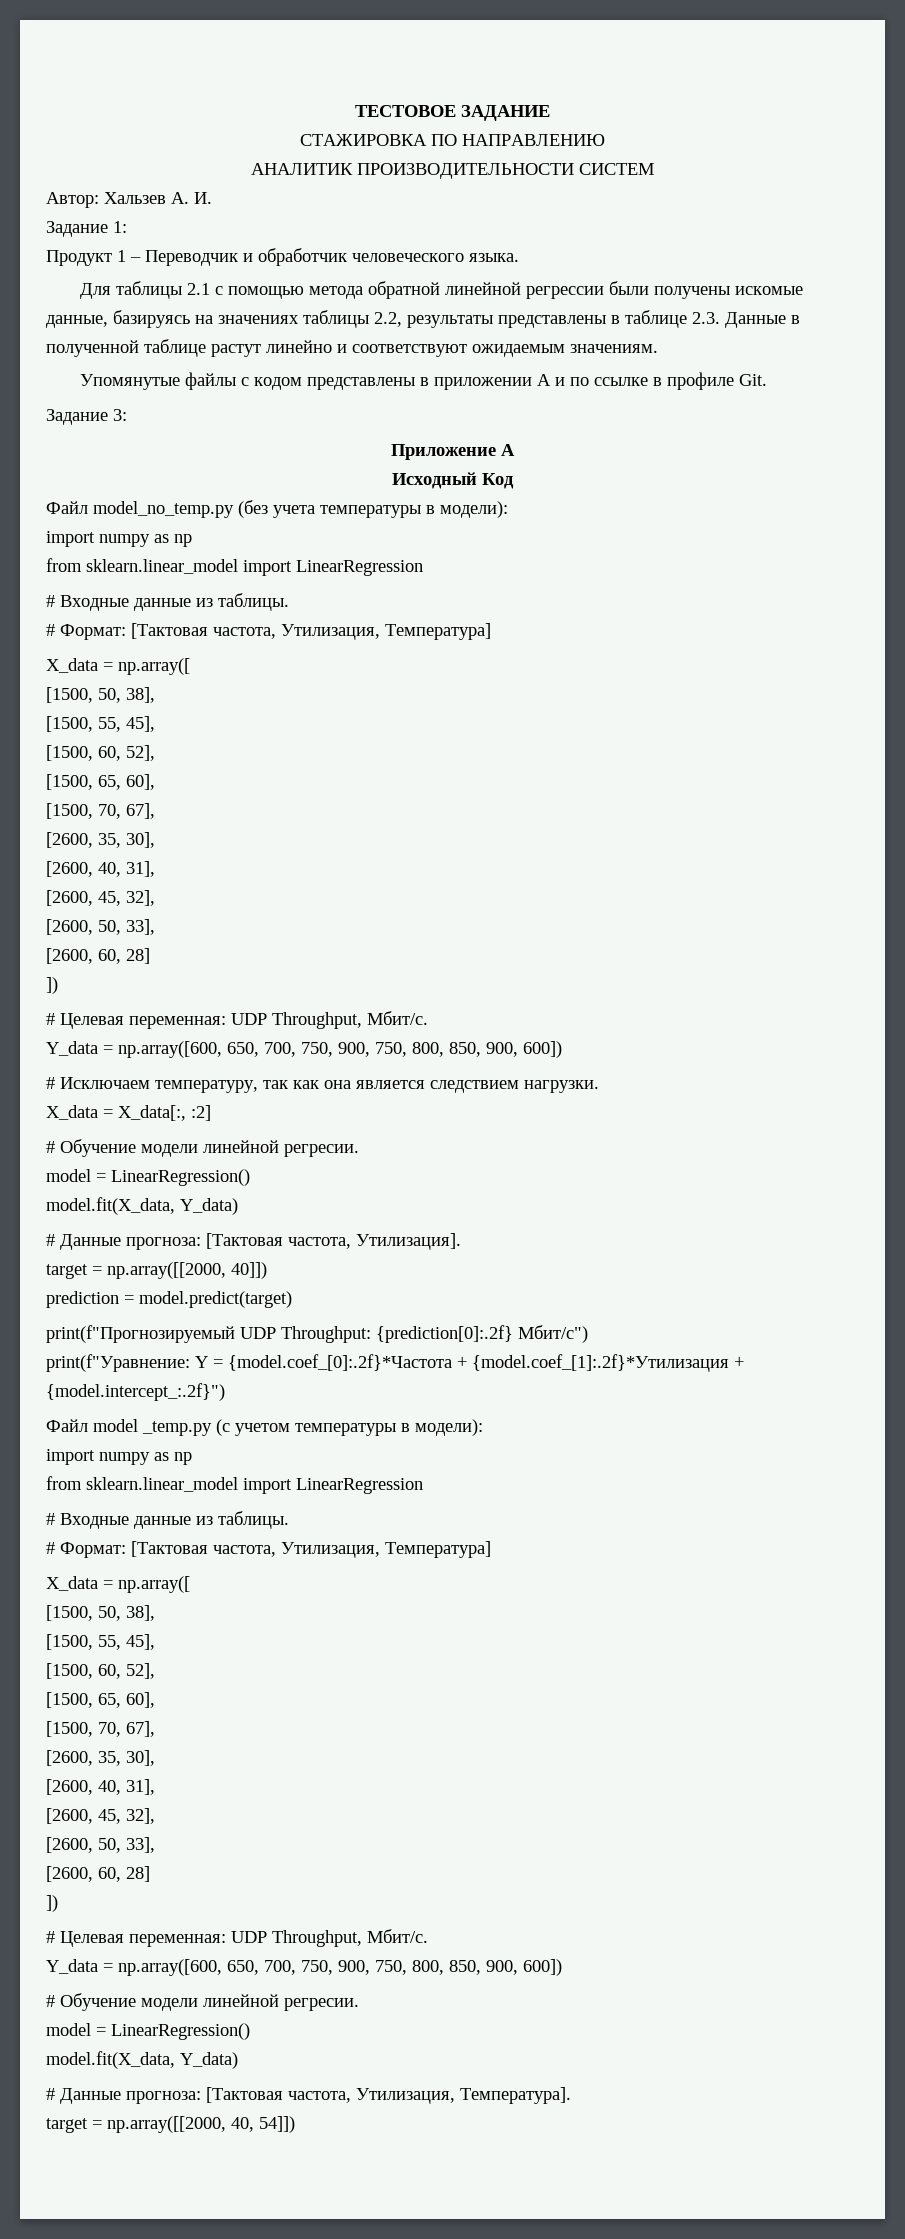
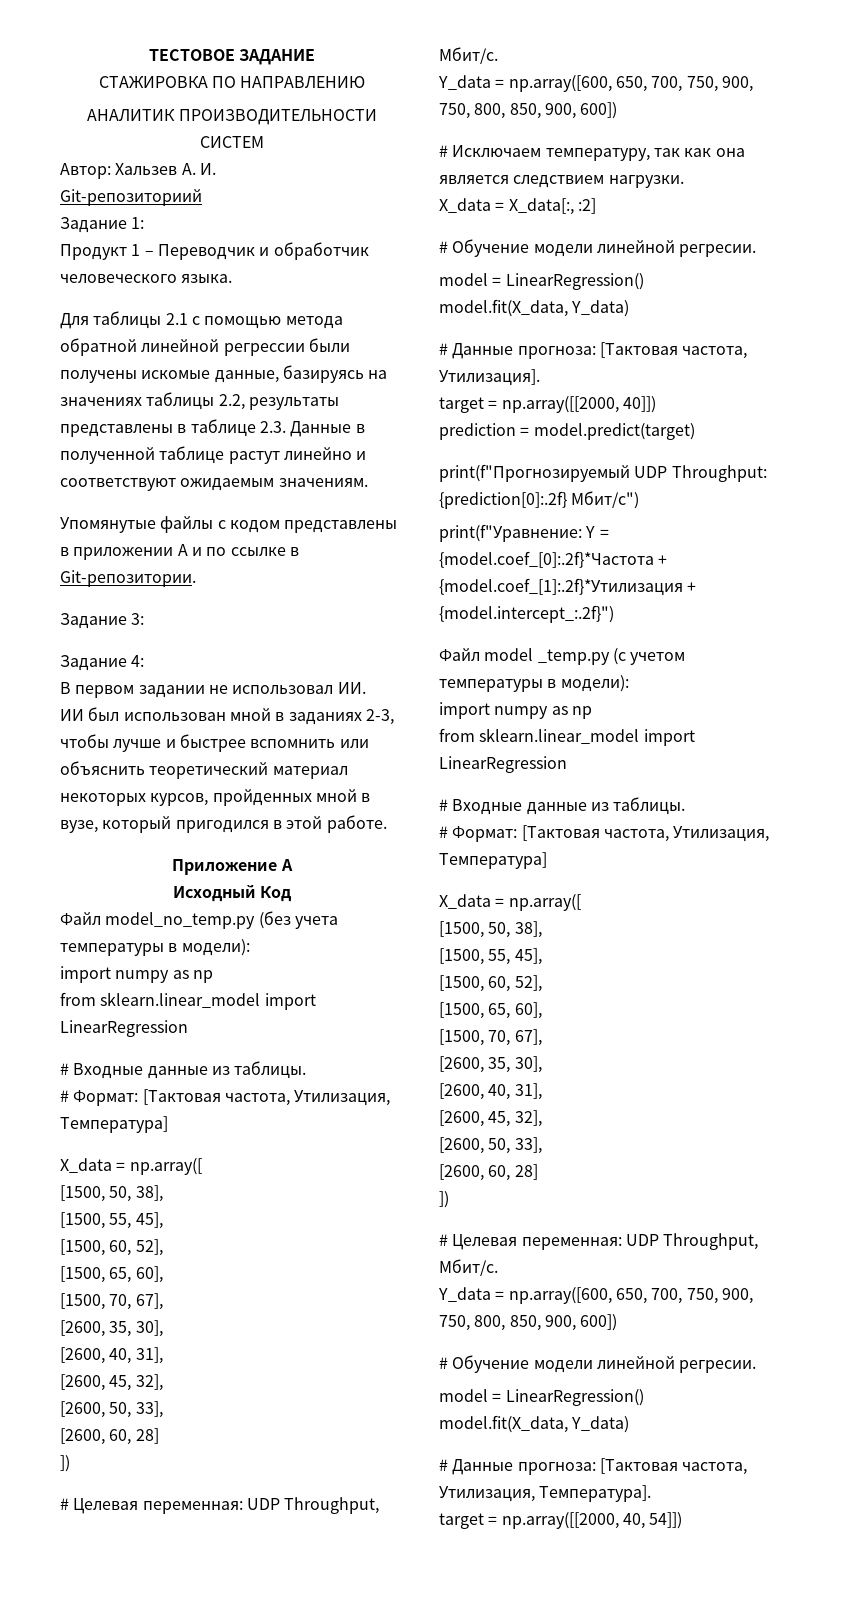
+ Git-репозиториий
- Упомянутые файлы с кодом представлены в приложении А и по ссылке в профиле Git.
+ Упомянутые файлы с кодом представлены в приложении А и по ссылке в Git-репозитории.
+ Задание 4:
+ В первом задании не использовал ИИ.
+ ИИ был использован мной в заданиях 2-3, чтобы лучше и быстрее вспомнить или объяснить теоретический материал некоторых курсов, пройденных мной в вузе, который пригодился в этой работе.

